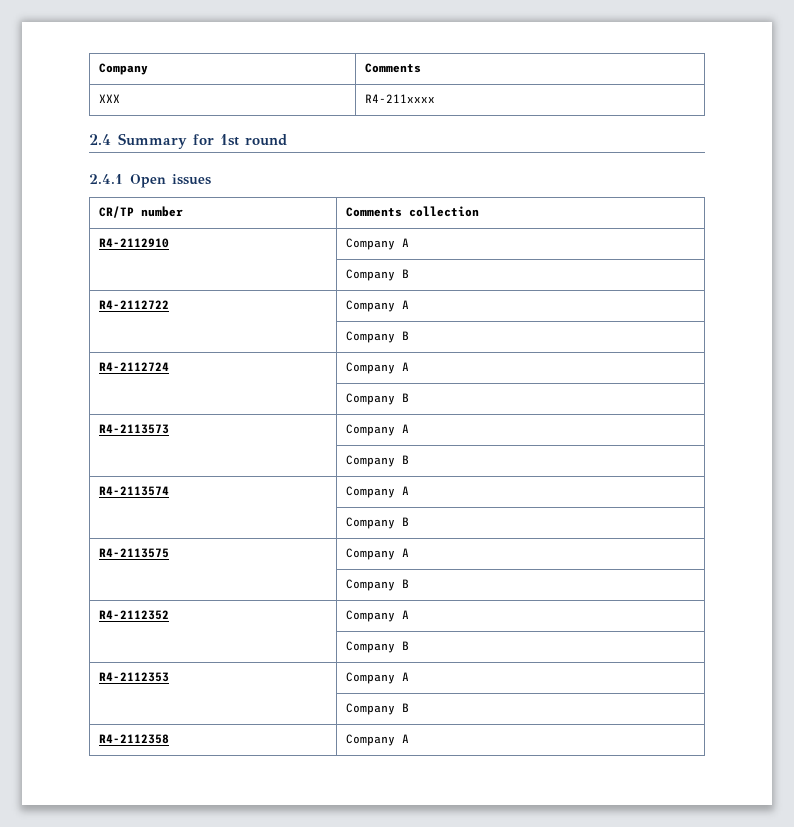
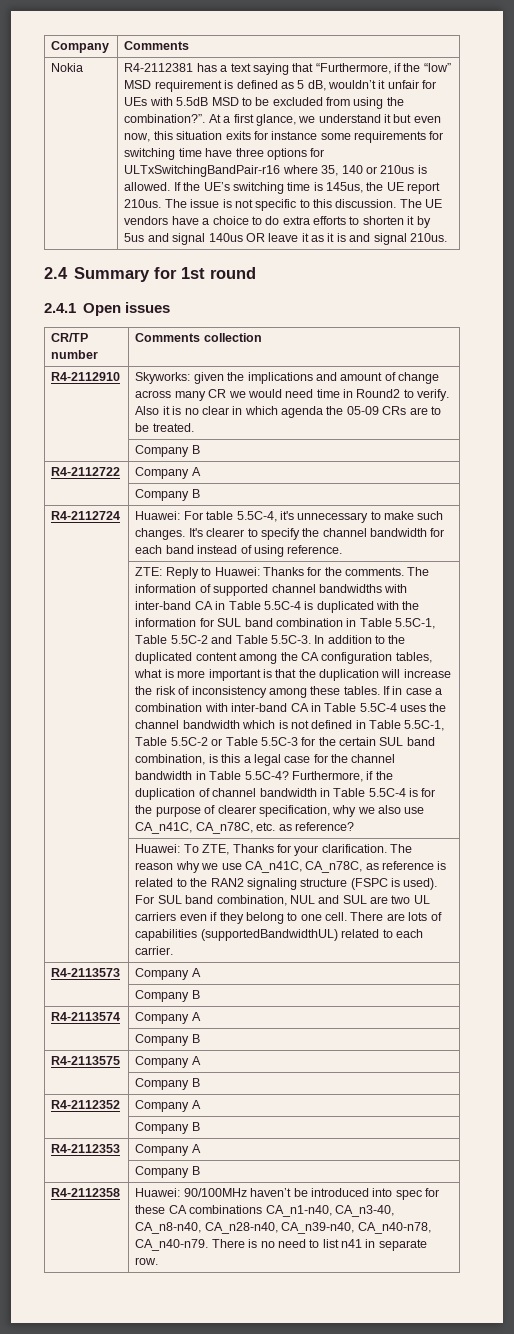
- XXX | R4-211xxxx
+ Nokia | R4-2112381 has a text saying that “Furthermore, if the “low” MSD requirement is defined as 5 dB, wouldn’t it unfair for UEs with 5.5dB MSD to be excluded from using the combination?”. At a first glance, we understand it but even now, this situation exits for instance some requirements for switching time have three options for ULTxSwitchingBandPair-r16 where 35, 140 or 210us is allowed. If the UE’s switching time is 145us, the UE report 210us. The issue is not specific to this discussion. The UE vendors have a choice to do extra efforts to shorten it by 5us and signal 140us OR leave it as it is and signal 210us.
- R4-2112910 | Company A
+ R4-2112910 | Skyworks: given the implications and amount of change across many CR we would need time in Round2 to verify. Also it is no clear in which agenda the 05-09 CRs are to be treated.
- R4-2112724 | Company A
- | Company B
+ R4-2112724 | Huawei: For table 5.5C-4, it's unnecessary to make such changes. It's clearer to specify the channel bandwidth for each band instead of using reference.
+ | ZTE: Reply to Huawei: Thanks for the comments. The information of supported channel bandwidths with inter-band CA in Table 5.5C-4 is duplicated with the information for SUL band combination in Table 5.5C-1, Table 5.5C-2 and Table 5.5C-3. In addition to the duplicated content among the CA configuration tables, what is more important is that the duplication will increase the risk of inconsistency among these tables. If in case a combination with inter-band CA in Table 5.5C-4 uses the channel bandwidth which is not defined in Table 5.5C-1, Table 5.5C-2 or Table 5.5C-3 for the certain SUL band combination, is this a legal case for the channel bandwidth in Table 5.5C-4? Furthermore, if the duplication of channel bandwidth in Table 5.5C-4 is for the purpose of clearer specification, why we also use CA_n41C, CA_n78C, etc. as reference?
+ | Huawei: To ZTE, Thanks for your clarification. The reason why we use CA_n41C, CA_n78C, as reference is related to the RAN2 signaling structure (FSPC is used). For SUL band combination, NUL and SUL are two UL carriers even if they belong to one cell. There are lots of capabilities (supportedBandwidthUL) related to each carrier.
- R4-2112358 | Company A
+ R4-2112358 | Huawei: 90/100MHz haven’t be introduced into spec for these CA combinations CA_n1-n40, CA_n3-40, CA_n8-n40, CA_n28-n40, CA_n39-n40, CA_n40-n78, CA_n40-n79. There is no need to list n41 in separate row.

